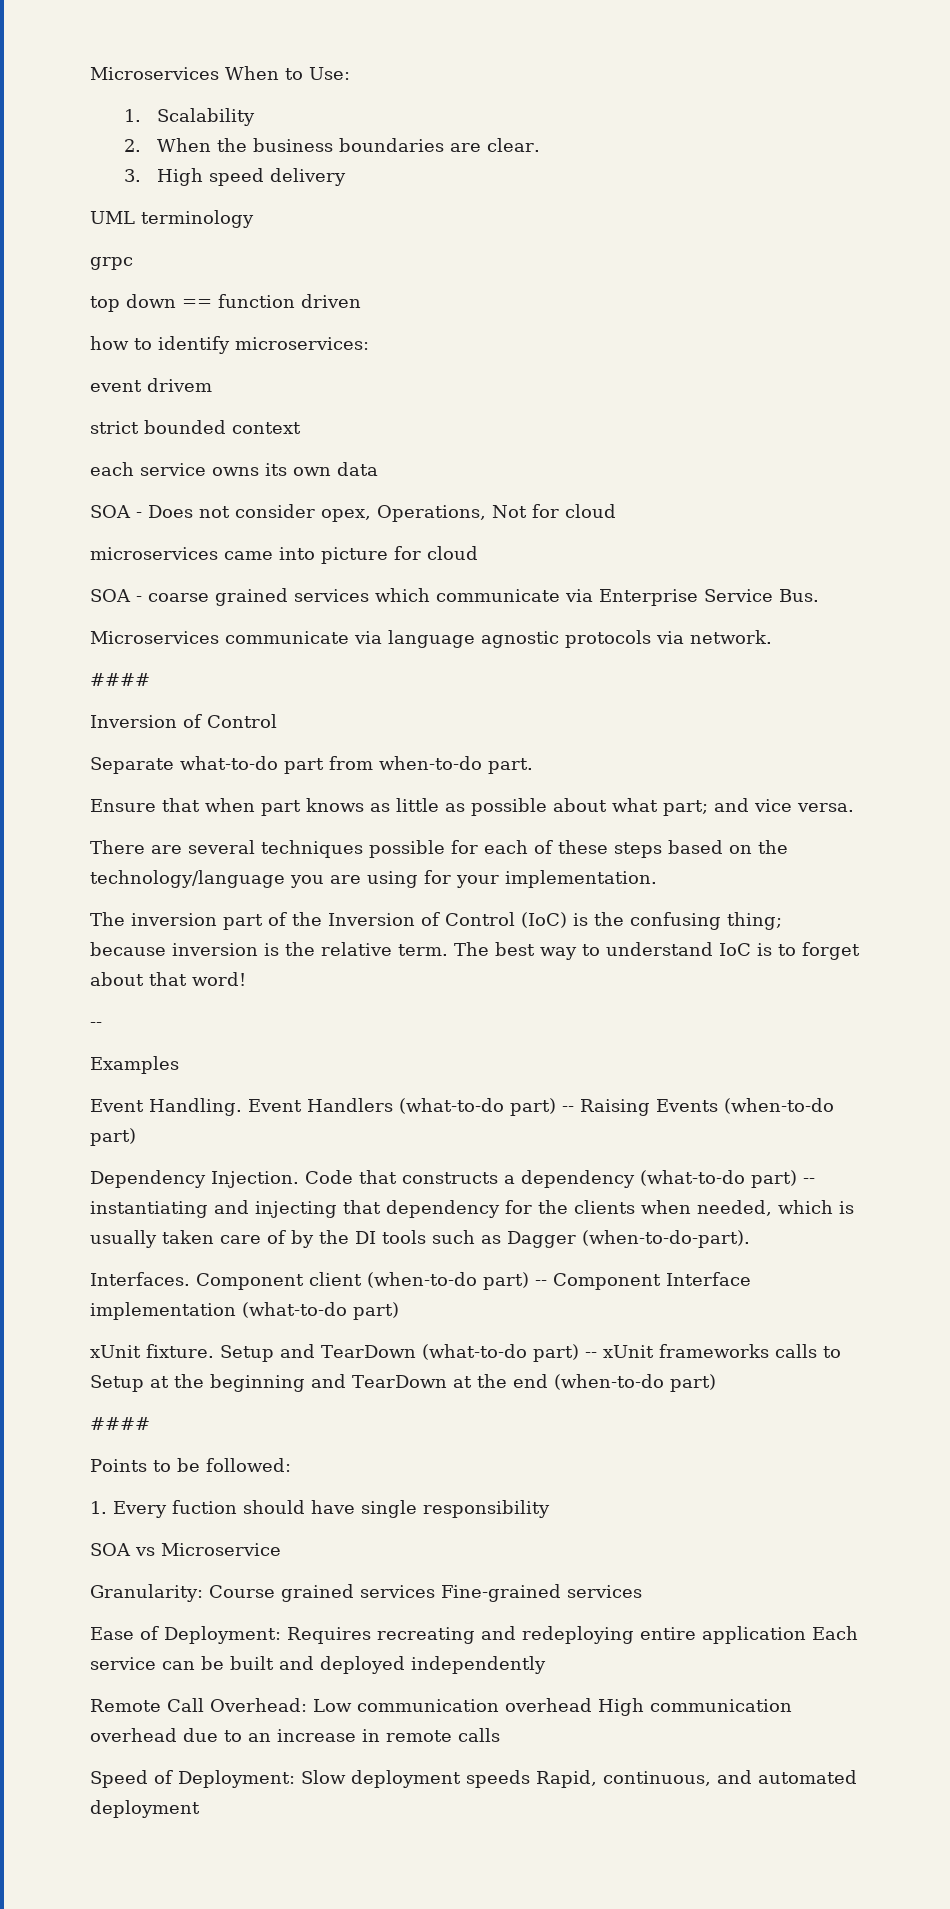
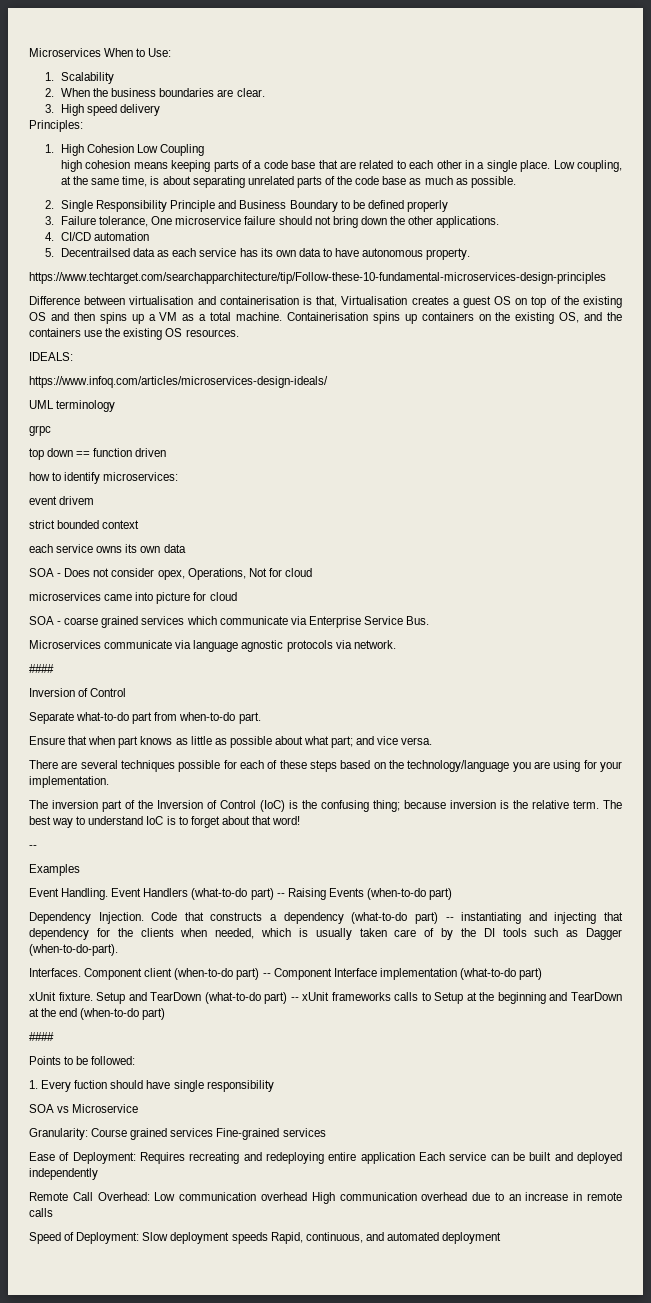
+ Principles:
+ 1. High Cohesion Low Coupling
+ high cohesion means keeping parts of a code base that are related to each other in a single place. Low coupling, at the same time, is about separating unrelated parts of the code base as much as possible.
+ 2. Single Responsibility Principle and Business Boundary to be defined properly
+ 3. Failure tolerance, One microservice failure should not bring down the other applications.
+ 4. CI/CD automation
+ 5. Decentrailsed data as each service has its own data to have autonomous property.
+ https://www.techtarget.com/searchapparchitecture/tip/Follow-these-10-fundamental-microservices-design-principles
+ Difference between virtualisation and containerisation is that, Virtualisation creates a guest OS on top of the existing OS and then spins up a VM as a total machine. Containerisation spins up containers on the existing OS, and the containers use the existing OS resources.
+ IDEALS:
+ https://www.infoq.com/articles/microservices-design-ideals/

